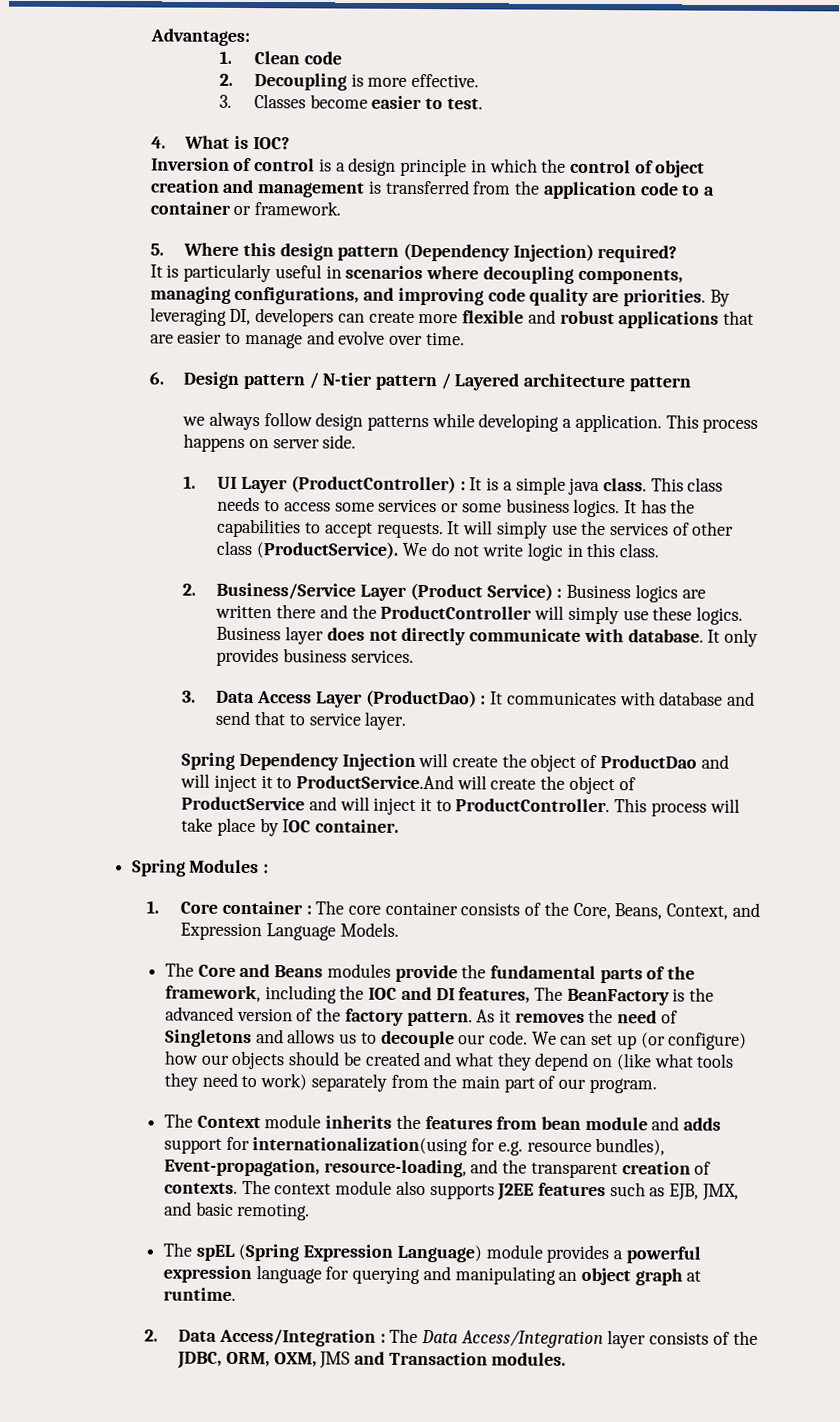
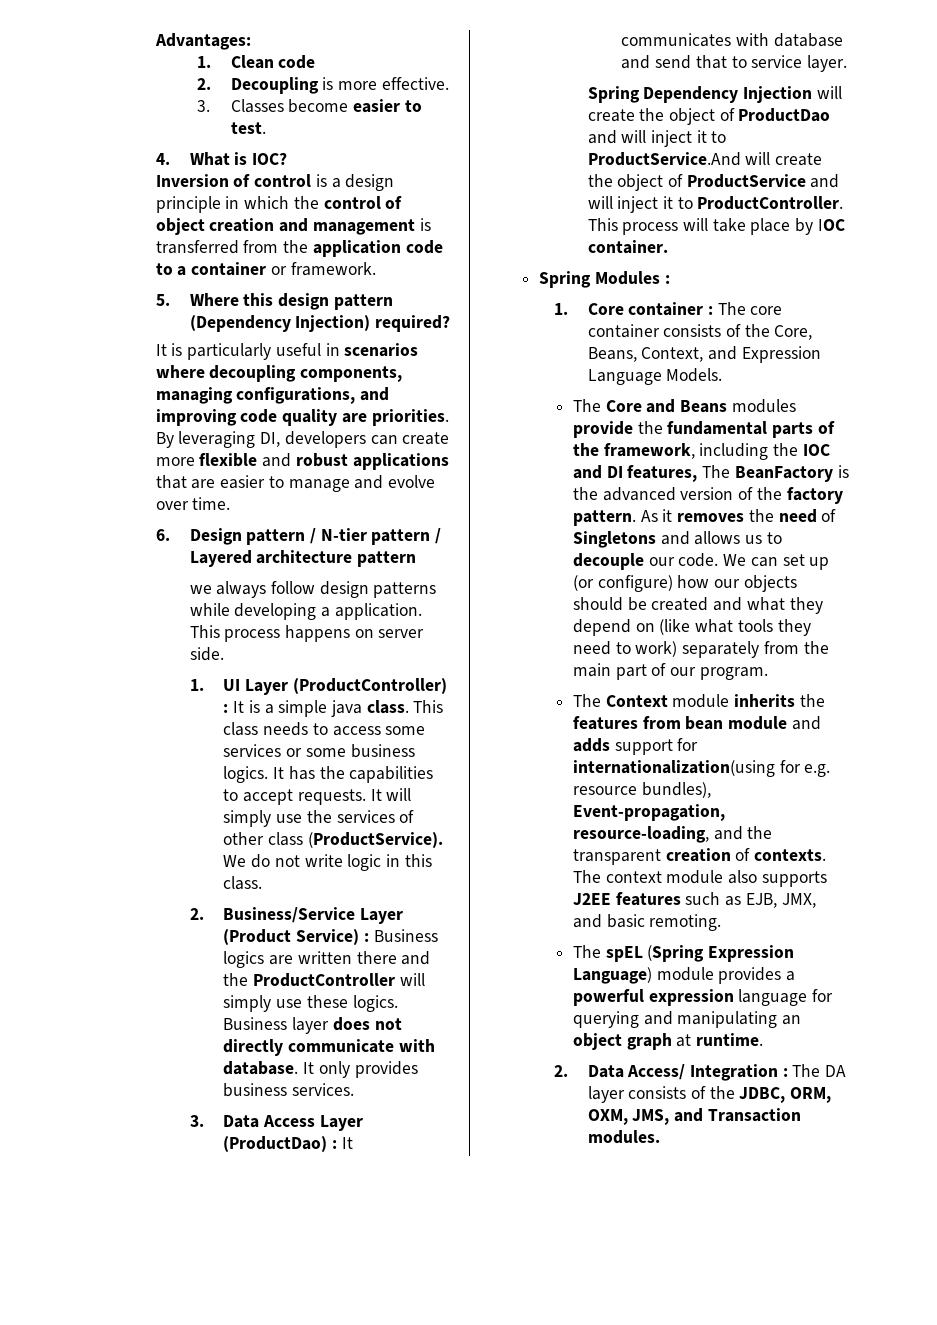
- 2. Data Access/Integration : The Data Access/Integration layer consists of the JDBC, ORM, OXM, JMS and Transaction modules.
+ 2. Data Access/ Integration : The DA layer consists of the JDBC, ORM, OXM, JMS, and Transaction modules.

